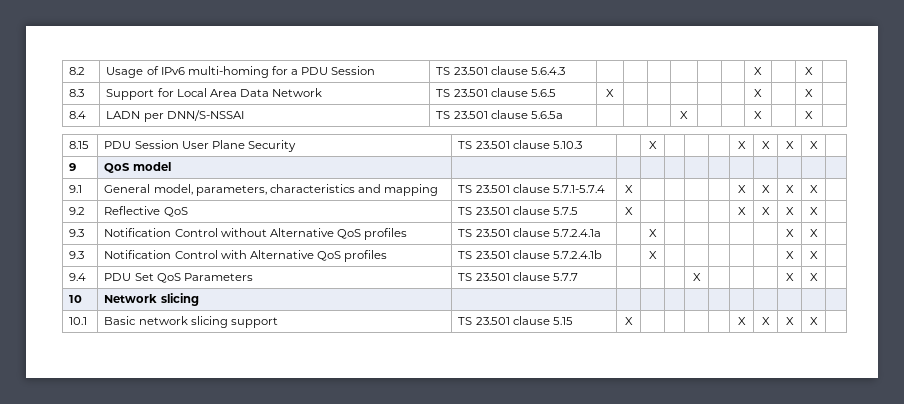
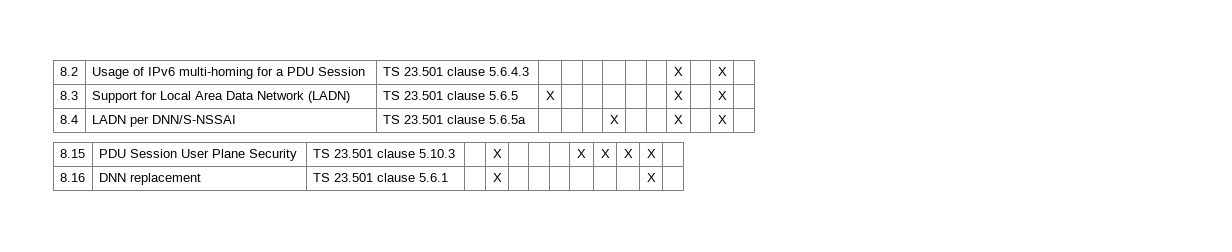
- 8.3 | Support for Local Area Data Network | TS 23.501 clause 5.6.5 | X | | | | | | X | | X |
+ 8.3 | Support for Local Area Data Network (LADN) | TS 23.501 clause 5.6.5 | X | | | | | | X | | X |
- 9 | QoS model | | | | | | | | | | |
- 9.1 | General model, parameters, characteristics and mapping | TS 23.501 clause 5.7.1-5.7.4 | X | | | | | X | X | X | X |
- 9.2 | Reflective QoS | TS 23.501 clause 5.7.5 | X | | | | | X | X | X | X |
- 9.3 | Notification Control without Alternative QoS profiles | TS 23.501 clause 5.7.2.4.1a | | X | | | | | | X | X |
- 9.3 | Notification Control with Alternative QoS profiles | TS 23.501 clause 5.7.2.4.1b | | X | | | | | | X | X |
- 9.4 | PDU Set QoS Parameters | TS 23.501 clause 5.7.7 | | | | X | | | | X | X |
- 10 | Network slicing | | | | | | | | | | |
- 10.1 | Basic network slicing support | TS 23.501 clause 5.15 | X | | | | | X | X | X | X |
+ 8.16 | DNN replacement | TS 23.501 clause 5.6.1 | | X | | | | | | | X |

